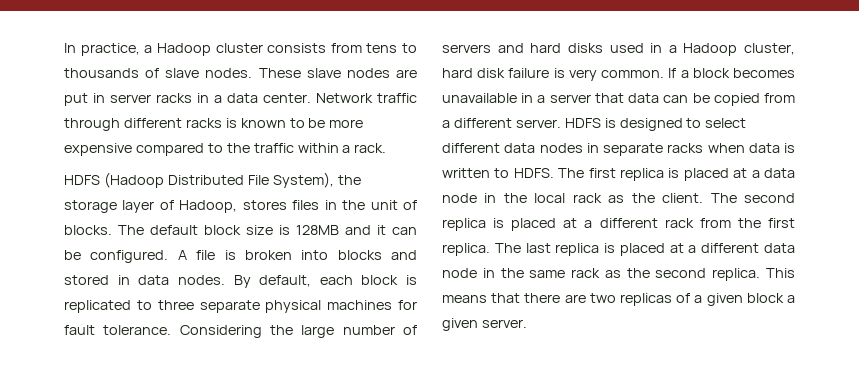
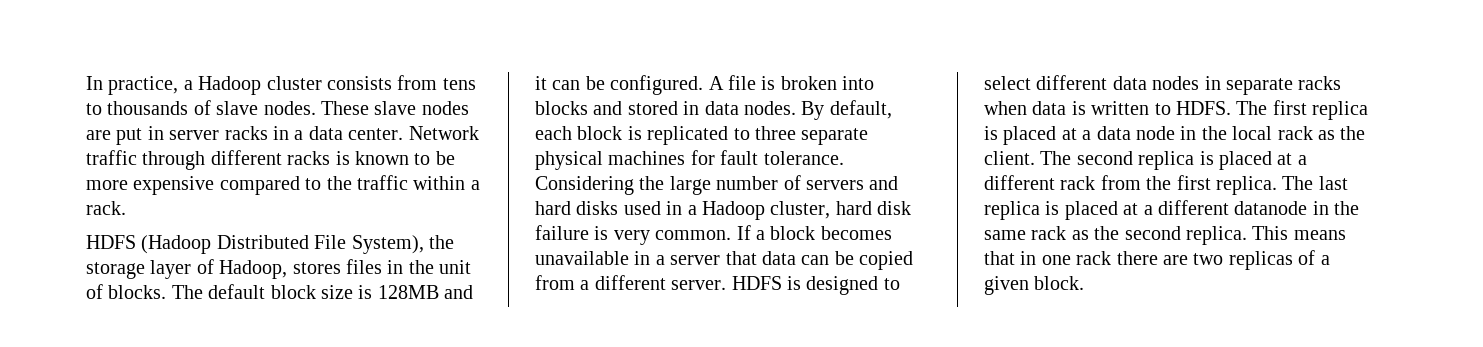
- The last replica is placed at a different data node in the same rack as the second replica.
+ The last replica is placed at a different datanode in the same rack as the second replica.
- This means that there are two replicas of a given block a given server.
+ This means that in one rack there are two replicas of a given block.

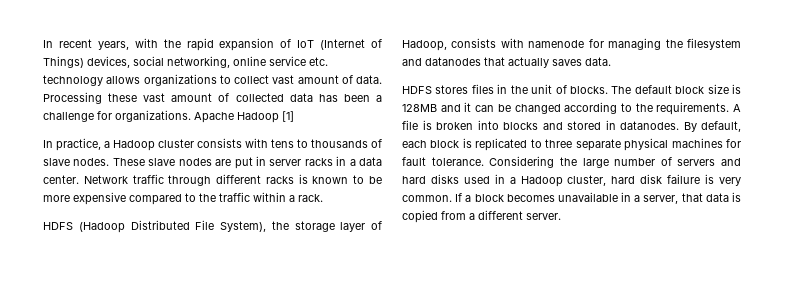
- In practice, a Hadoop cluster consists from tens to thousands of slave nodes.
+ In recent years, with the rapid expansion of IoT (Internet of Things) devices, social networking, online service etc. technology allows organizations to collect vast amount of data. Processing these vast amount of collected data has been a challenge for organizations. Apache Hadoop [1]
+ In practice, a Hadoop cluster consists with tens to thousands of slave nodes.
- HDFS (Hadoop Distributed File System), the storage layer of Hadoop, stores files in the unit of blocks.
+ HDFS (Hadoop Distributed File System), the storage layer of Hadoop, consists with namenode for managing the filesystem and datanodes that actually saves data.
+ HDFS stores files in the unit of blocks.
- The default block size is 128MB and it can be configured.
+ The default block size is 128MB and it can be changed according to the requirements.
- A file is broken into blocks and stored in data nodes.
+ A file is broken into blocks and stored in datanodes.
- If a block becomes unavailable in a server that data can be copied from a different server. HDFS is designed to select different data nodes in separate racks when data is written to HDFS. The first replica is placed at a data node in the local rack as the client. The second replica is placed at a different rack from the first replica. The last replica is placed at a different datanode in the same rack as the second replica. This means that in one rack there are two replicas of a given block.
+ If a block becomes unavailable in a server, that data is copied from a different server.

